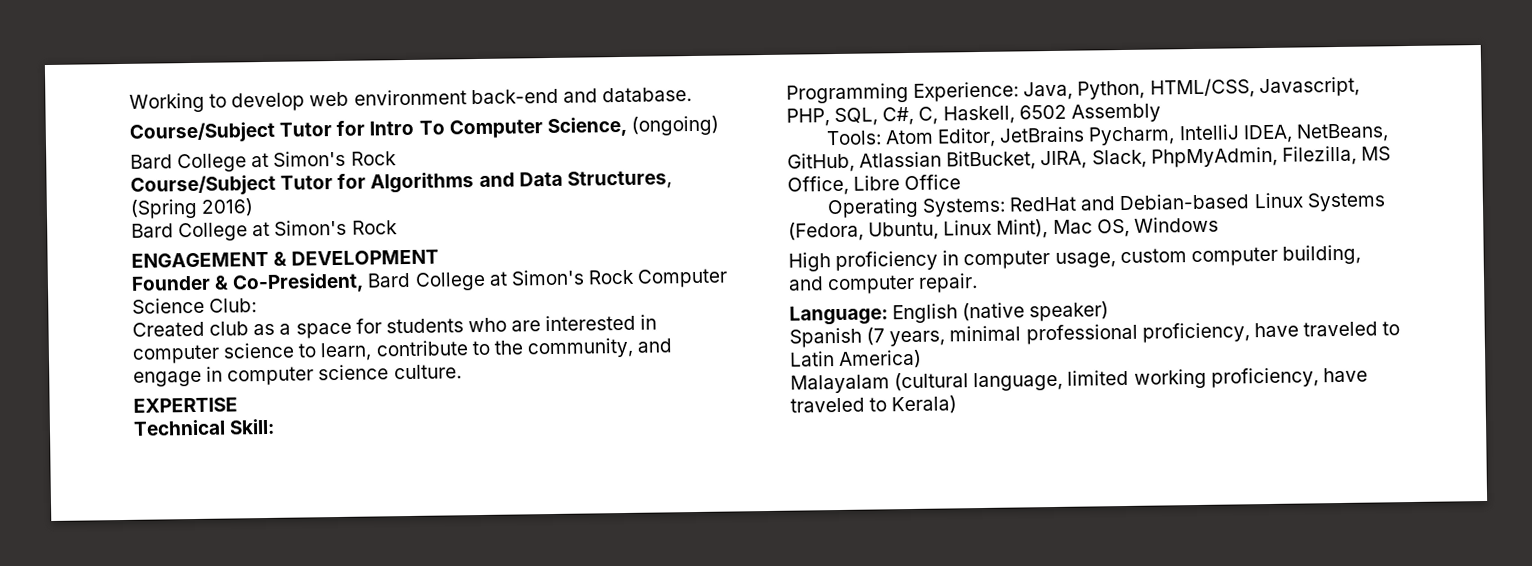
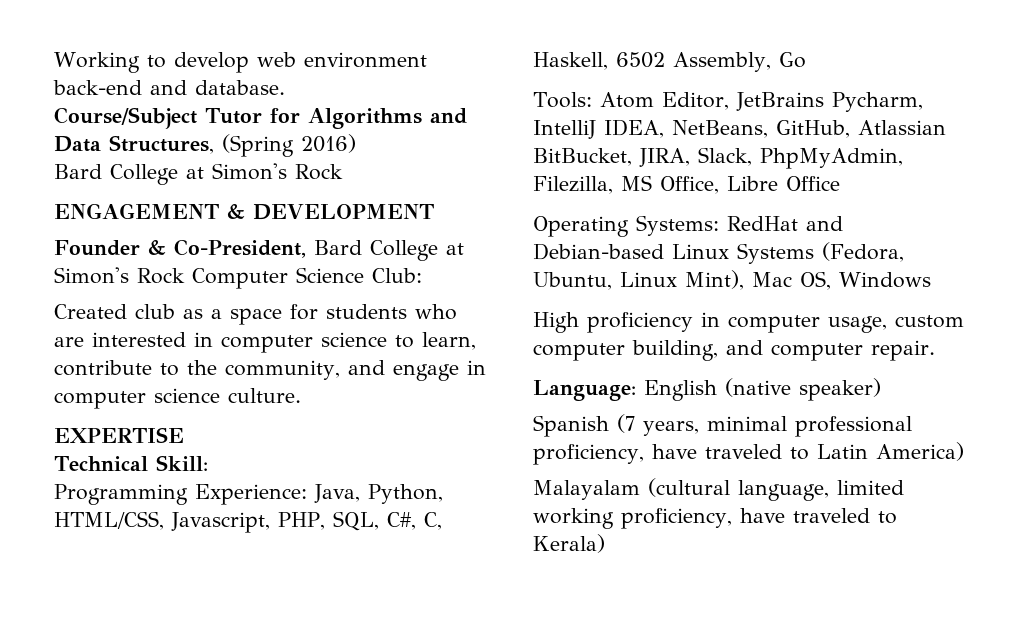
- Course/Subject Tutor for Intro To Computer Science, (ongoing)
- Bard College at Simon's Rock
- Programming Experience: Java, Python, HTML/CSS, Javascript, PHP, SQL, C#, C, Haskell, 6502 Assembly
+ Programming Experience: Java, Python, HTML/CSS, Javascript, PHP, SQL, C#, C, Haskell, 6502 Assembly, Go

